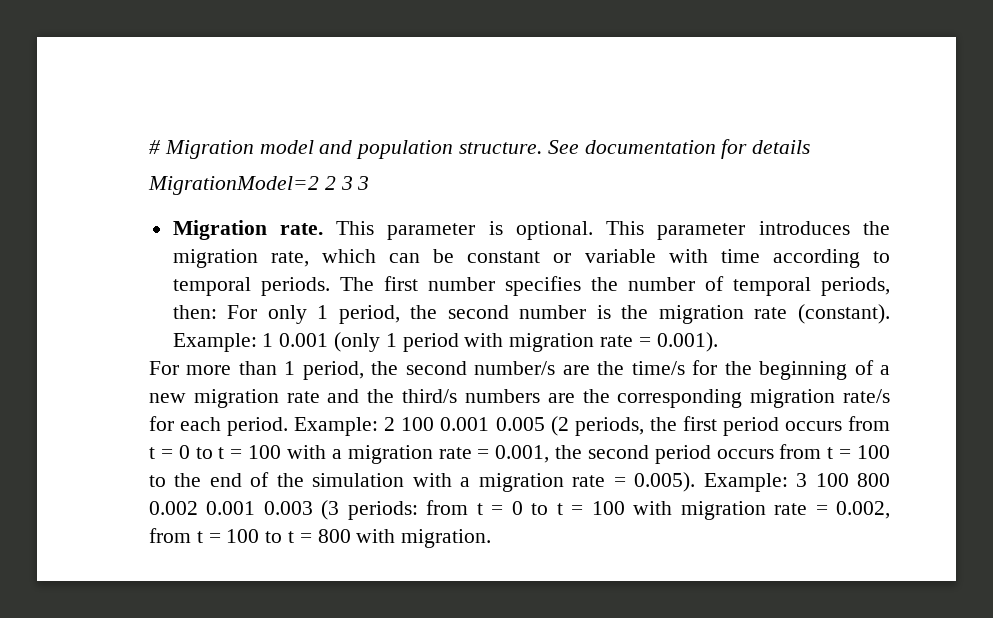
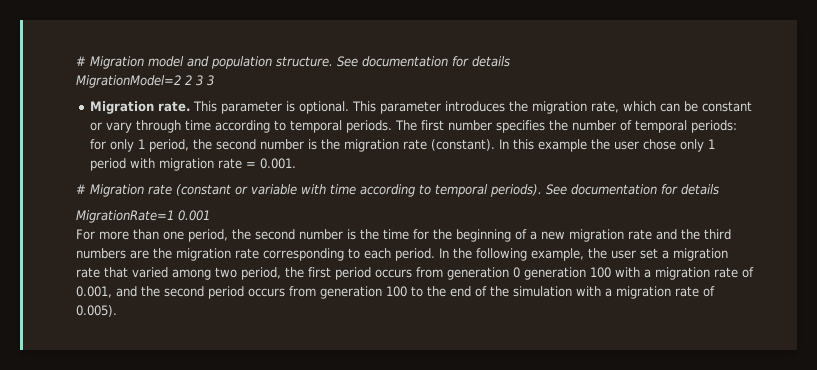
- This parameter introduces the migration rate, which can be constant or variable with time according to temporal periods.
+ This parameter introduces the migration rate, which can be constant or vary through time according to temporal periods.
- The first number specifies the number of temporal periods, then: For only 1 period, the second number is the migration rate (constant).
+ The first number specifies the number of temporal periods: for only 1 period, the second number is the migration rate (constant).
- Example: 1 0.001 (only 1 period with migration rate = 0.001).
+ In this example the user chose only 1 period with migration rate = 0.001.
+ # Migration rate (constant or variable with time according to temporal periods). See documentation for details
+ MigrationRate=1 0.001
- For more than 1 period, the second number/s are the time/s for the beginning of a new migration rate and the third/s numbers are the corresponding migration rate/s for each period. Example: 2 100 0.001 0.005 (2 periods, the first period occurs from t = 0 to t = 100 with a migration rate = 0.001, the second period occurs from t = 100 to the end of the simulation with a migration rate = 0.005). Example: 3 100 800 0.002 0.001 0.003 (3 periods: from t = 0 to t = 100 with migration rate = 0.002, from t = 100 to t = 800 with migration.
+ For more than one period, the second number is the time for the beginning of a new migration rate and the third numbers are the migration rate corresponding to each period. In the following example, the user set a migration rate that varied among two period, the first period occurs from generation 0 generation 100 with a migration rate of 0.001, and the second period occurs from generation 100 to the end of the simulation with a migration rate of 0.005).

